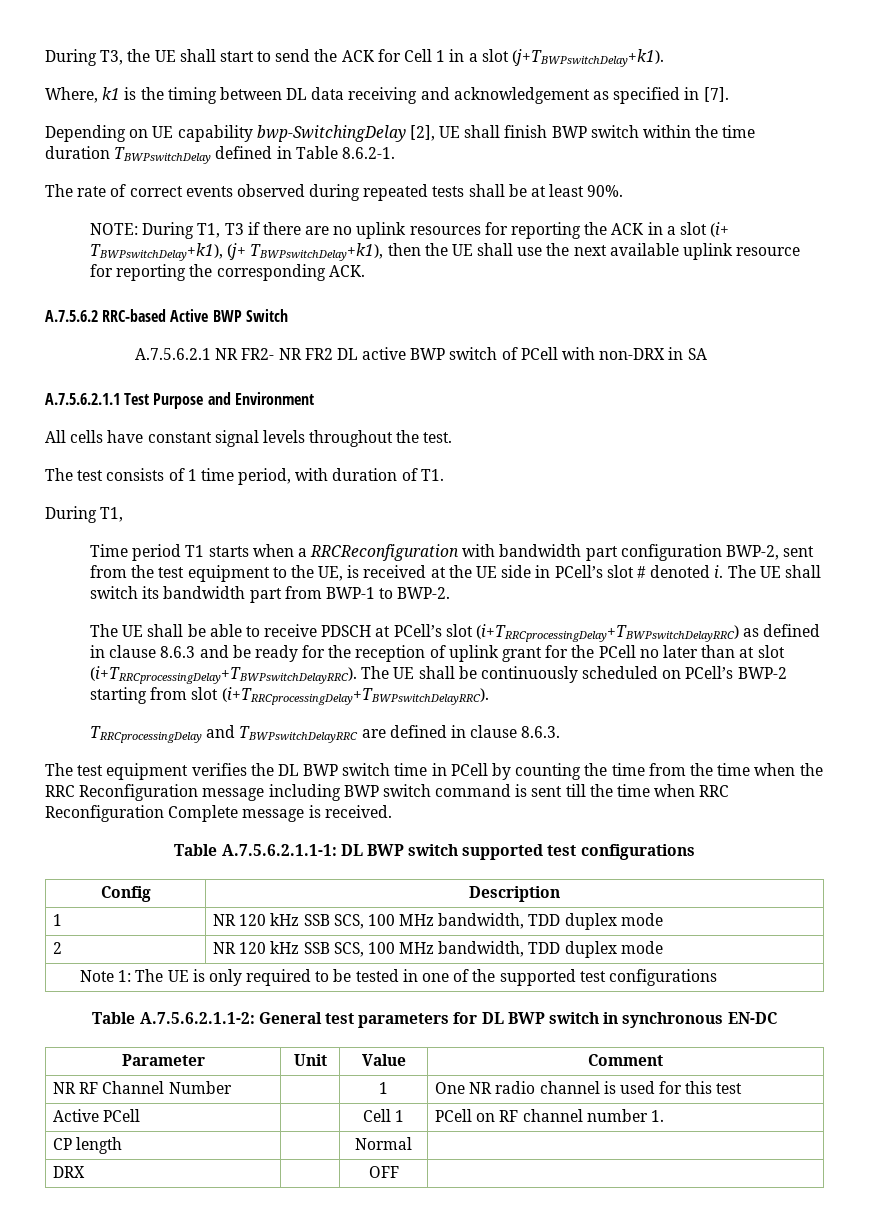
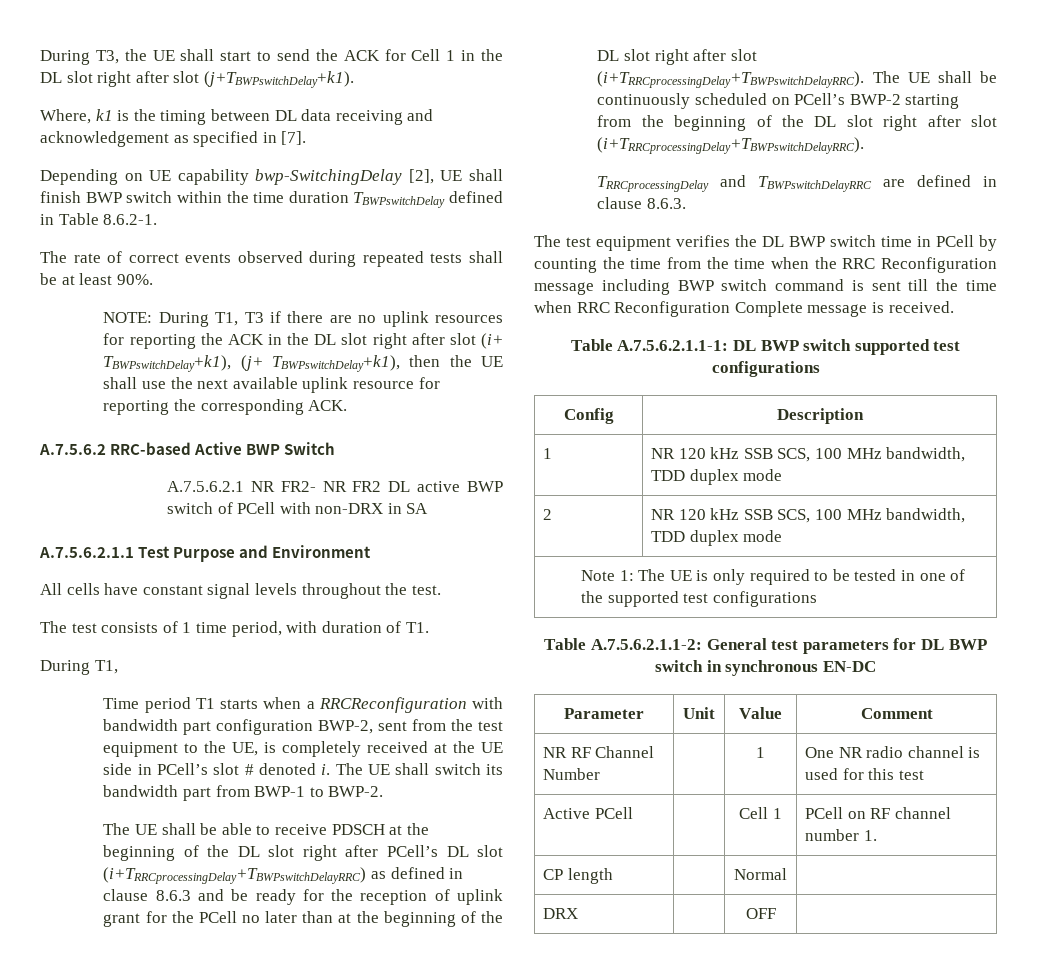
- During T3, the UE shall start to send the ACK for Cell 1 in a slot (j+TBWPswitchDelay+k1).
+ During T3, the UE shall start to send the ACK for Cell 1 in the DL slot right after slot (j+TBWPswitchDelay+k1).
- NOTE: During T1, T3 if there are no uplink resources for reporting the ACK in a slot (i+ TBWPswitchDelay+k1), (j+ TBWPswitchDelay+k1), then the UE shall use the next available uplink resource for reporting the corresponding ACK.
+ NOTE: During T1, T3 if there are no uplink resources for reporting the ACK in the DL slot right after slot (i+ TBWPswitchDelay+k1), (j+ TBWPswitchDelay+k1), then the UE shall use the next available uplink resource for reporting the corresponding ACK.
- Time period T1 starts when a RRCReconfiguration with bandwidth part configuration BWP-2, sent from the test equipment to the UE, is received at the UE side in PCell’s slot # denoted i.
+ Time period T1 starts when a RRCReconfiguration with bandwidth part configuration BWP-2, sent from the test equipment to the UE, is completely received at the UE side in PCell’s slot # denoted i.
- The UE shall be able to receive PDSCH at PCell’s slot (i+TRRCprocessingDelay+TBWPswitchDelayRRC) as defined in clause 8.6.3 and be ready for the reception of uplink grant for the PCell no later than at slot (i+TRRCprocessingDelay+TBWPswitchDelayRRC).
+ The UE shall be able to receive PDSCH at the beginning of the DL slot right after PCell’s DL slot (i+TRRCprocessingDelay+TBWPswitchDelayRRC) as defined in clause 8.6.3 and be ready for the reception of uplink grant for the PCell no later than at the beginning of the DL slot right after slot (i+TRRCprocessingDelay+TBWPswitchDelayRRC).
- The UE shall be continuously scheduled on PCell’s BWP-2 starting from slot (i+TRRCprocessingDelay+TBWPswitchDelayRRC).
+ The UE shall be continuously scheduled on PCell’s BWP-2 starting from the beginning of the DL slot right after slot (i+TRRCprocessingDelay+TBWPswitchDelayRRC).

